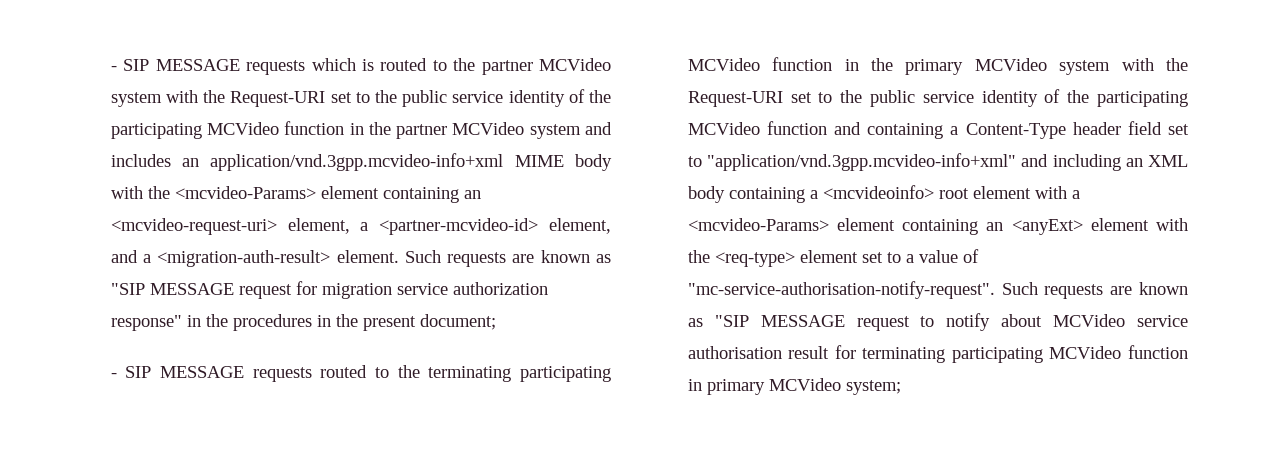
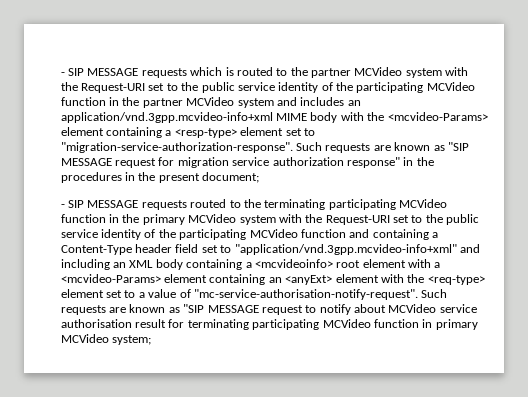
- - SIP MESSAGE requests which is routed to the partner MCVideo system with the Request-URI set to the public service identity of the participating MCVideo function in the partner MCVideo system and includes an application/vnd.3gpp.mcvideo-info+xml MIME body with the <mcvideo-Params> element containing an <mcvideo-request-uri> element, a <partner-mcvideo-id> element, and a <migration-auth-result> element.
+ - SIP MESSAGE requests which is routed to the partner MCVideo system with the Request-URI set to the public service identity of the participating MCVideo function in the partner MCVideo system and includes an application/vnd.3gpp.mcvideo-info+xml MIME body with the <mcvideo-Params> element containing a <resp-type> element set to "migration-service-authorization-response".

